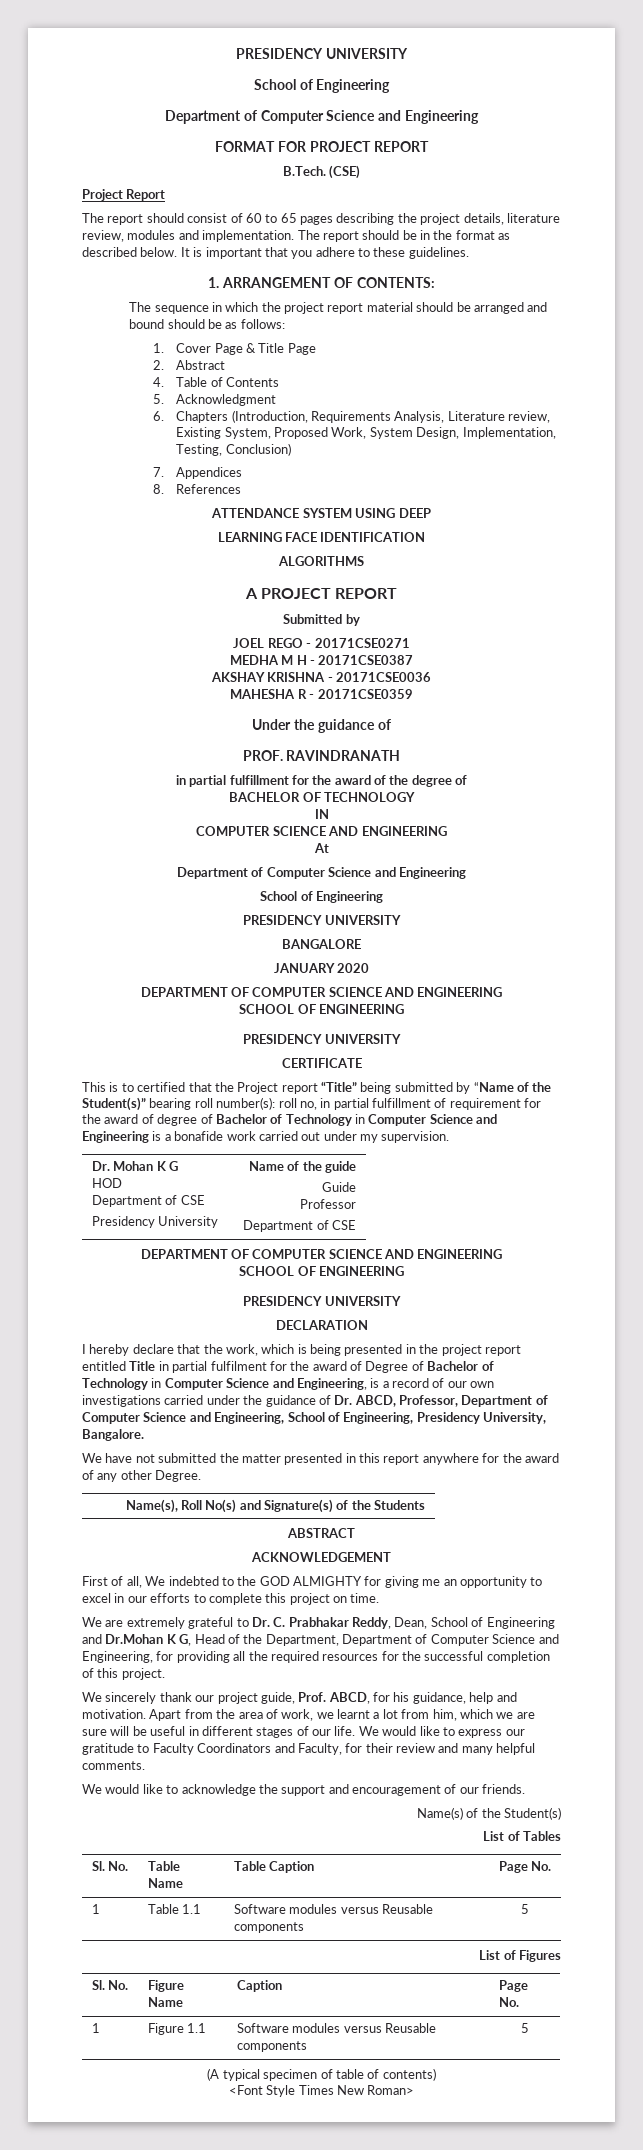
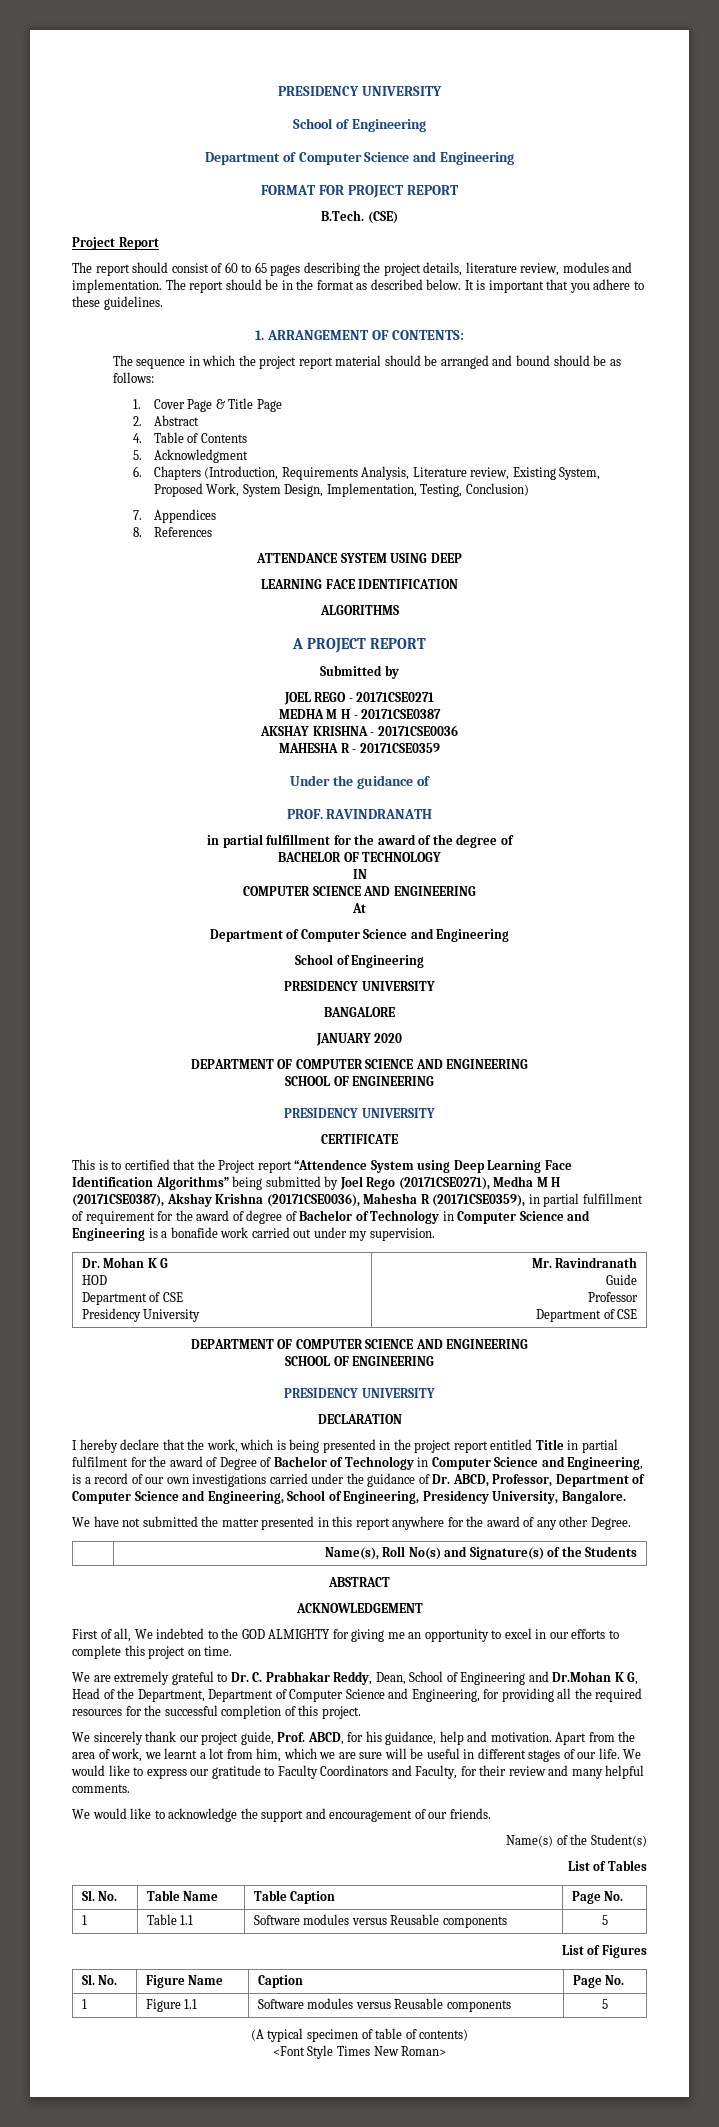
- This is to certified that the Project report “Title” being submitted by “Name of the Student(s)” bearing roll number(s): roll no, in partial fulfillment of requirement for the award of degree of Bachelor of Technology in Computer Science and Engineering is a bonafide work carried out under my supervision.
+ This is to certified that the Project report “Attendence System using Deep Learning Face Identification Algorithms” being submitted by Joel Rego (20171CSE0271), Medha M H (20171CSE0387), Akshay Krishna (20171CSE0036), Mahesha R (20171CSE0359), in partial fulfillment of requirement for the award of degree of Bachelor of Technology in Computer Science and Engineering is a bonafide work carried out under my supervision.
  Dr. Mohan K G
  HOD
  Department of CSE
- Presidency University | Name of the guide
+ Presidency University | Mr. Ravindranath

